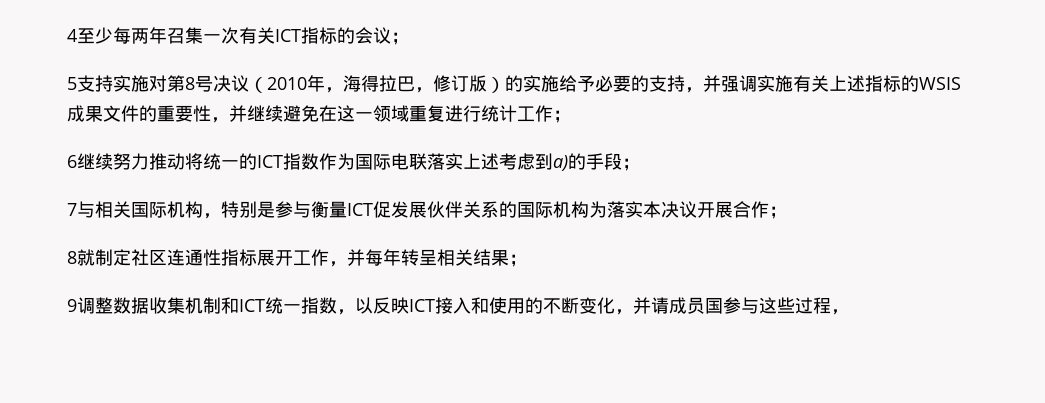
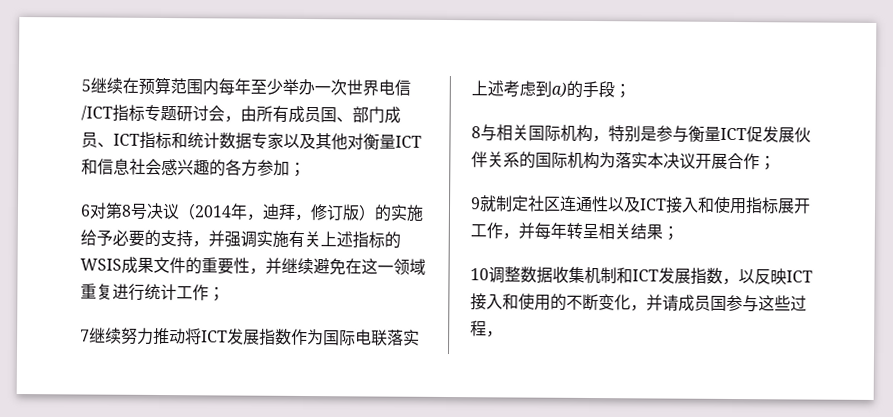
- 4至少每两年召集一次有关ICT指标的会议；
- 5支持实施对第8号决议（2010年，海得拉巴，修订版）的实施给予必要的支持，并强调实施有关上述指标的WSIS成果文件的重要性，并继续避免在这一领域重复进行统计工作；
+ 5继续在预算范围内每年至少举办一次世界电信/ICT指标专题研讨会，由所有成员国、部门成员、ICT指标和统计数据专家以及其他对衡量ICT和信息社会感兴趣的各方参加；
+ 6对第8号决议（2014年，迪拜，修订版）的实施给予必要的支持，并强调实施有关上述指标的WSIS成果文件的重要性，并继续避免在这一领域重复进行统计工作；
- 6继续努力推动将统一的ICT指数作为国际电联落实上述考虑到a)的手段；
+ 7继续努力推动将ICT发展指数作为国际电联落实上述考虑到a)的手段；
- 7与相关国际机构，特别是参与衡量ICT促发展伙伴关系的国际机构为落实本决议开展合作；
+ 8与相关国际机构，特别是参与衡量ICT促发展伙伴关系的国际机构为落实本决议开展合作；
- 8就制定社区连通性指标展开工作，并每年转呈相关结果；
+ 9就制定社区连通性以及ICT接入和使用指标展开工作，并每年转呈相关结果；
- 9调整数据收集机制和ICT统一指数，以反映ICT接入和使用的不断变化，并请成员国参与这些过程，
+ 10调整数据收集机制和ICT发展指数，以反映ICT接入和使用的不断变化，并请成员国参与这些过程，

